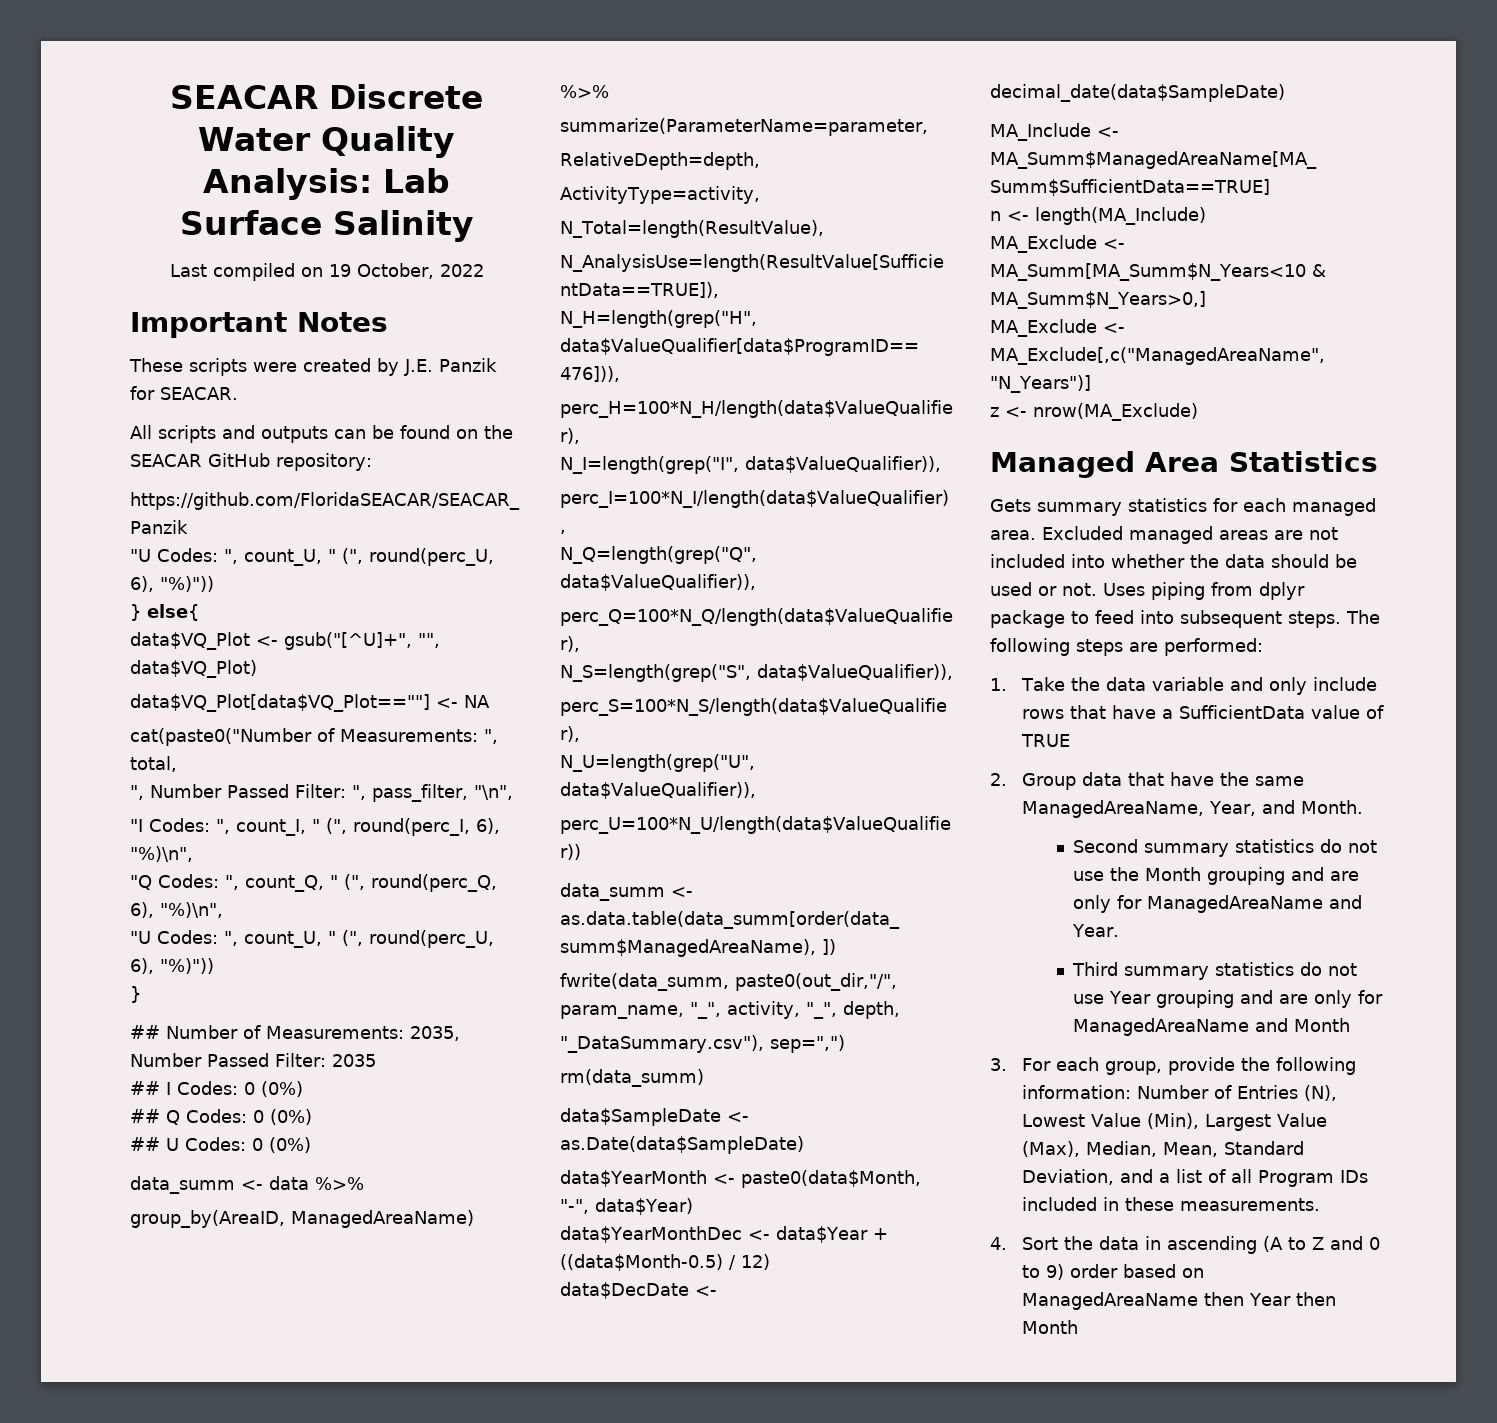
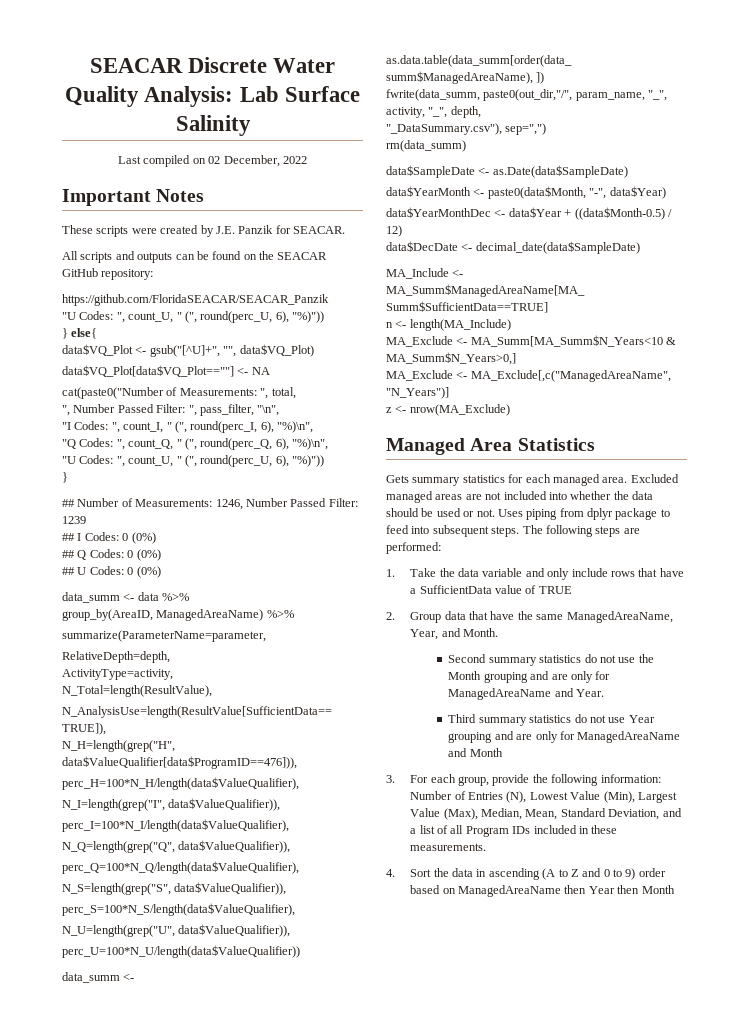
- Last compiled on 19 October, 2022
+ Last compiled on 02 December, 2022
- ## Number of Measurements: 2035, Number Passed Filter: 2035
+ ## Number of Measurements: 1246, Number Passed Filter: 1239

